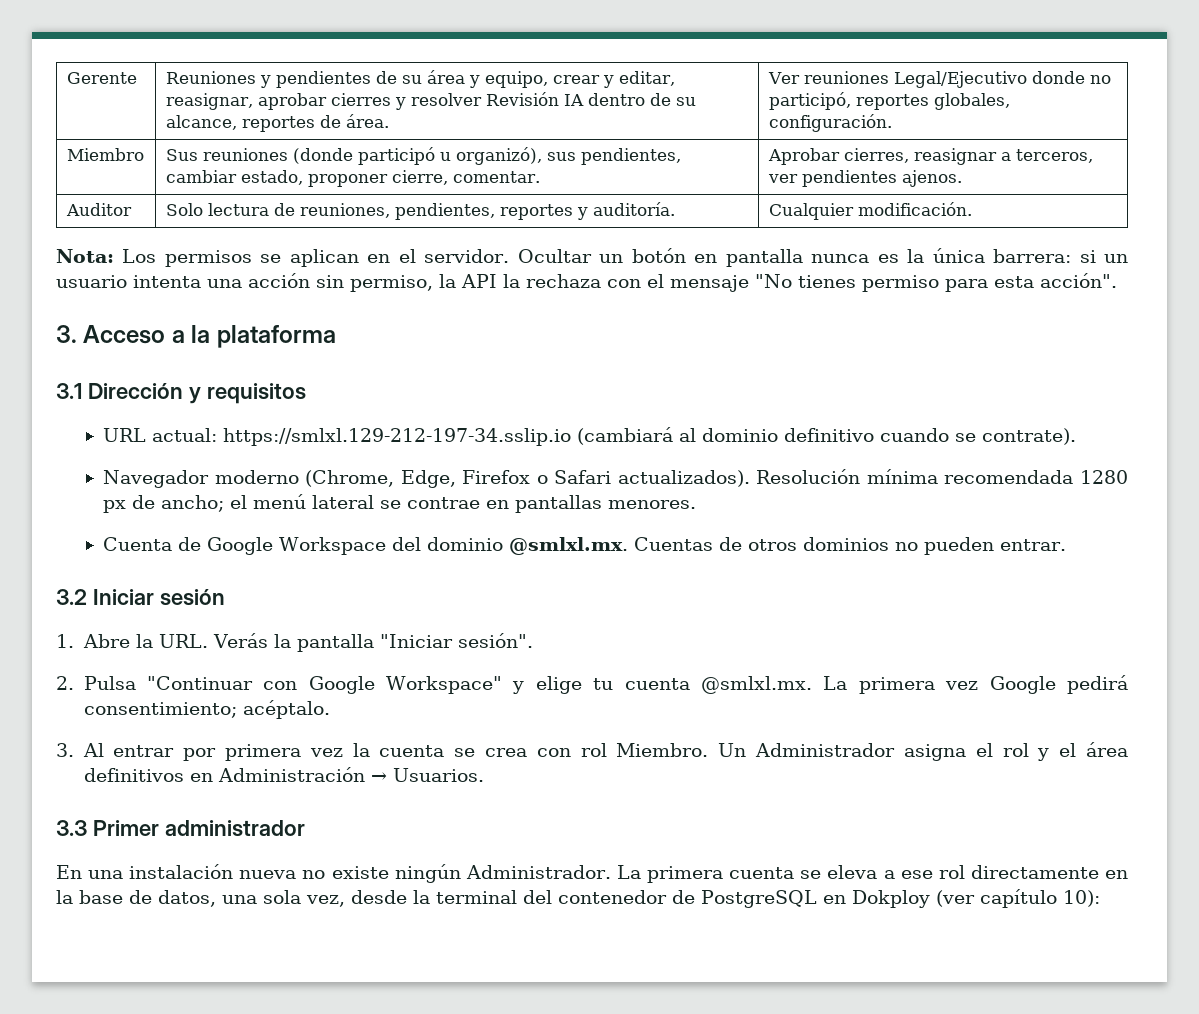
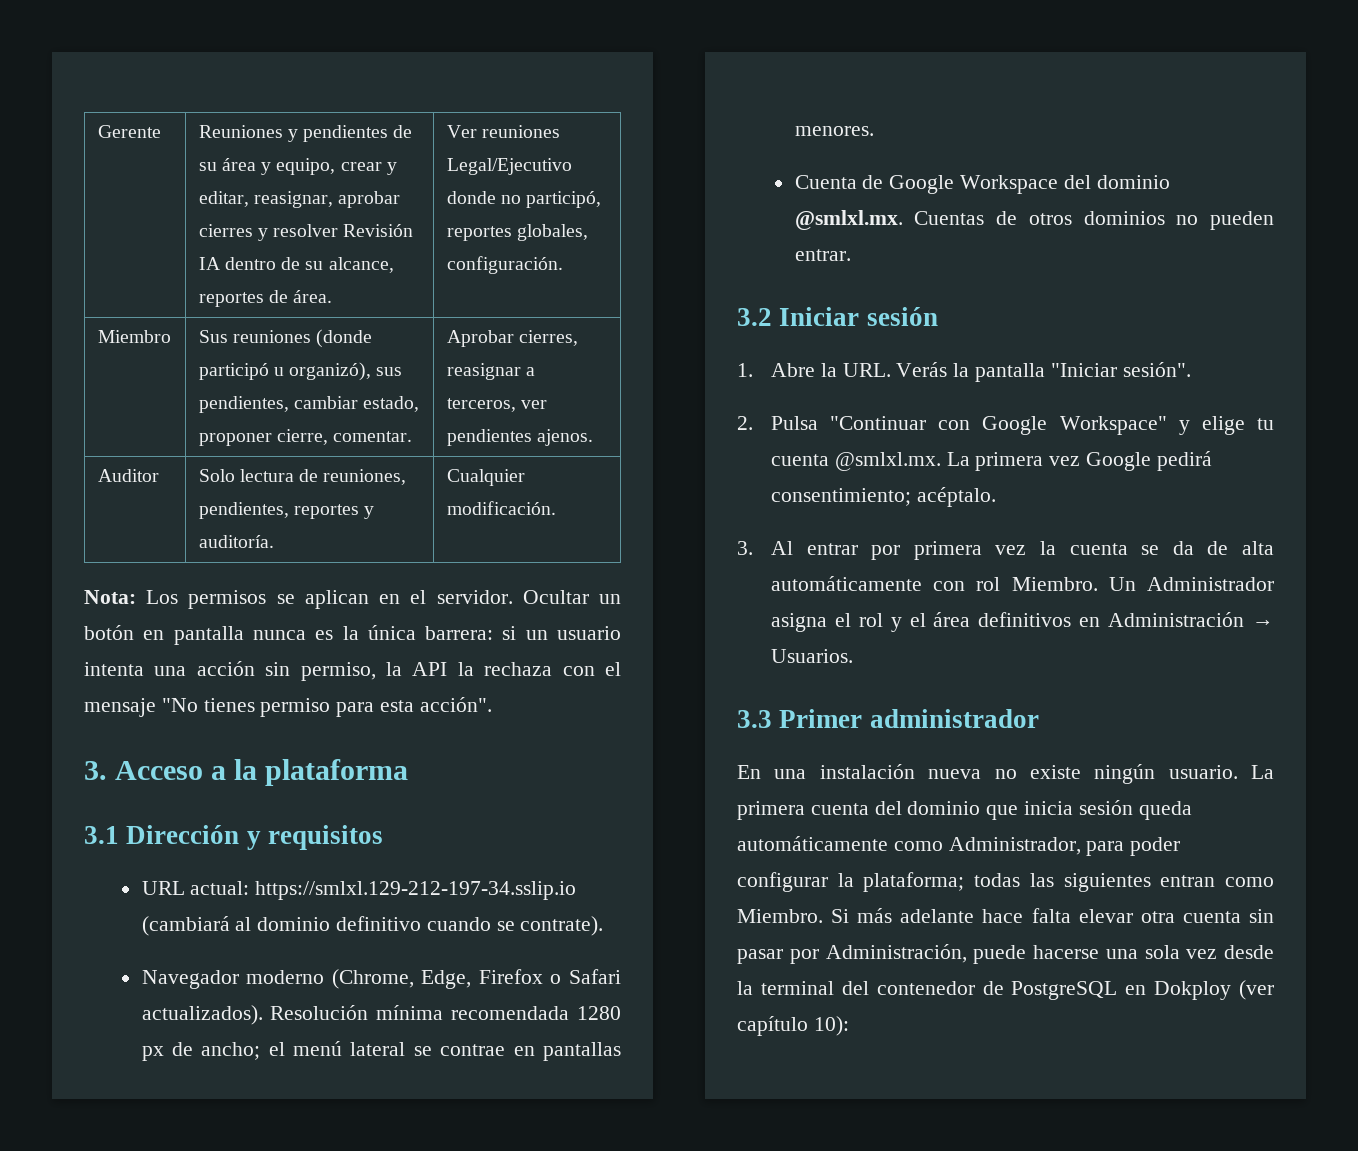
- 3. Al entrar por primera vez la cuenta se crea con rol Miembro.
+ 3. Al entrar por primera vez la cuenta se da de alta automáticamente con rol Miembro.
- En una instalación nueva no existe ningún Administrador.
+ En una instalación nueva no existe ningún usuario.
- La primera cuenta se eleva a ese rol directamente en la base de datos, una sola vez, desde la terminal del contenedor de PostgreSQL en Dokploy (ver capítulo 10):
+ La primera cuenta del dominio que inicia sesión queda automáticamente como Administrador, para poder configurar la plataforma; todas las siguientes entran como Miembro. Si más adelante hace falta elevar otra cuenta sin pasar por Administración, puede hacerse una sola vez desde la terminal del contenedor de PostgreSQL en Dokploy (ver capítulo 10):

